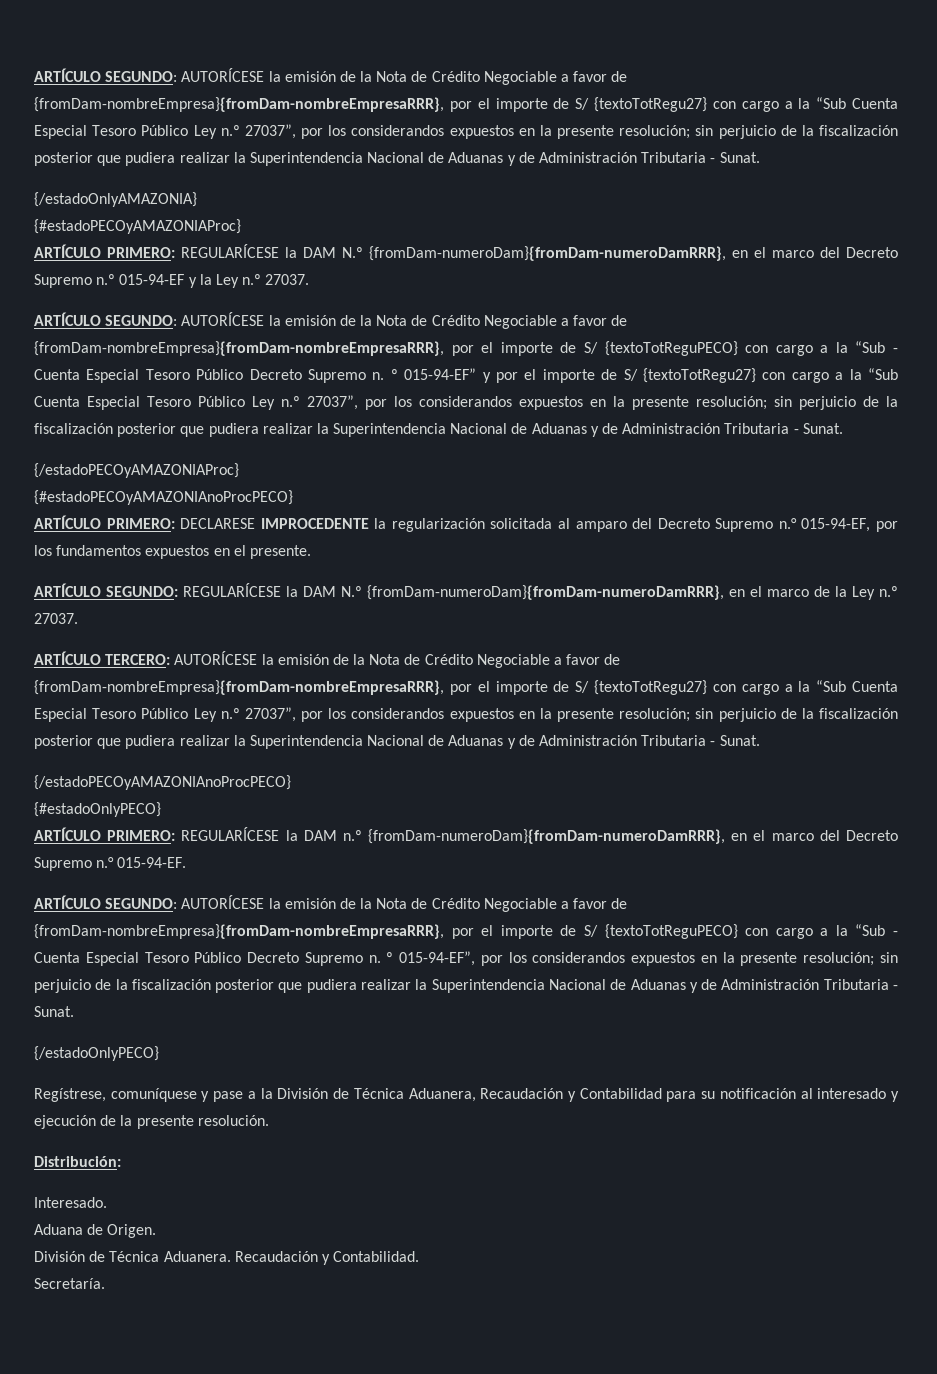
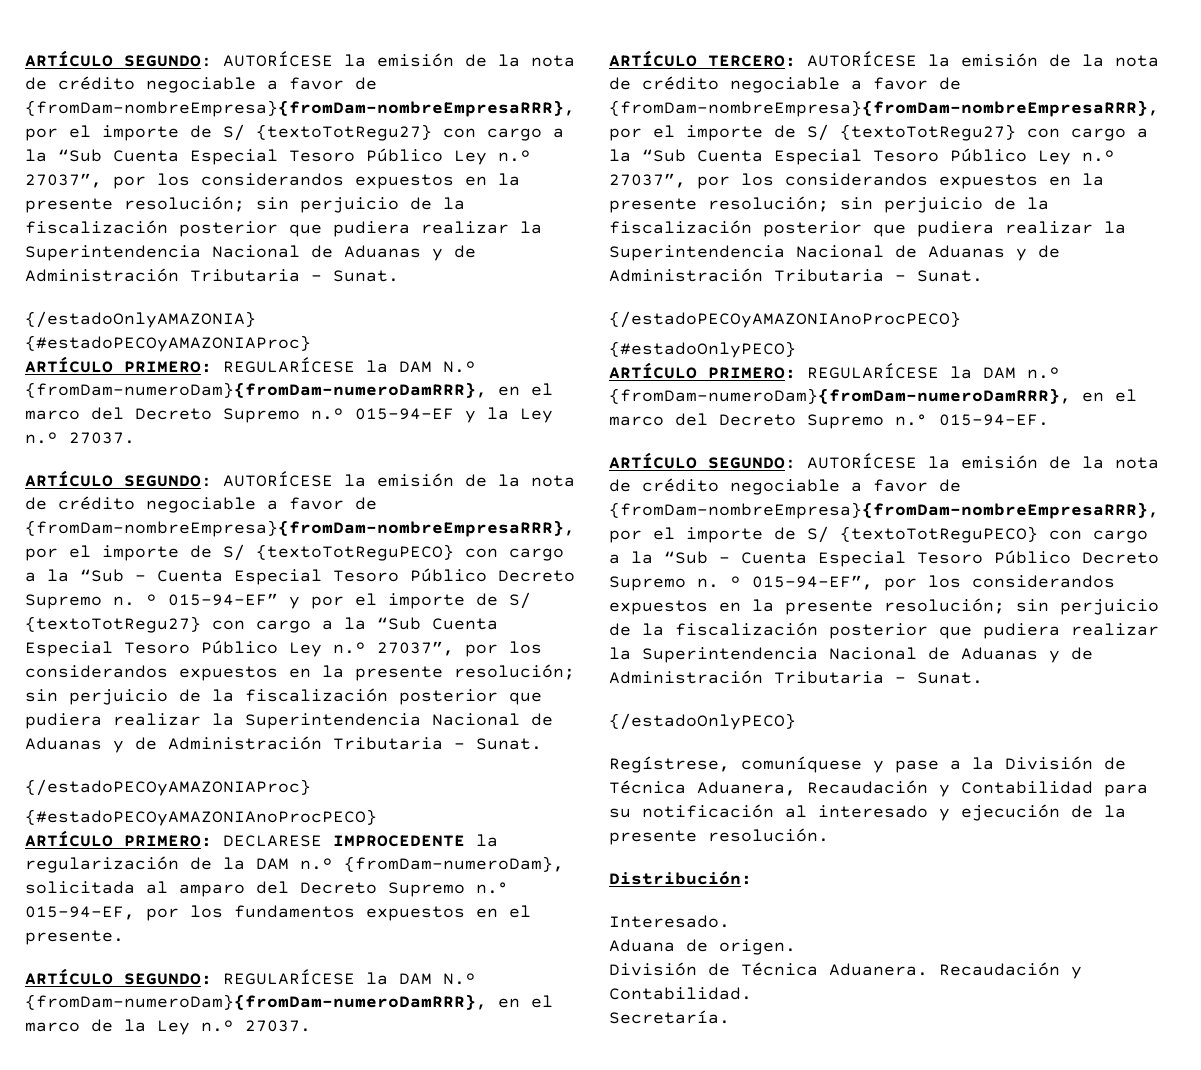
- ARTÍCULO SEGUNDO: AUTORÍCESE la emisión de la Nota de Crédito Negociable a favor de {fromDam-nombreEmpresa}{fromDam-nombreEmpresaRRR}, por el importe de S/ {textoTotRegu27} con cargo a la “Sub Cuenta Especial Tesoro Público Ley n.º 27037”, por los considerandos expuestos en la presente resolución; sin perjuicio de la fiscalización posterior que pudiera realizar la Superintendencia Nacional de Aduanas y de Administración Tributaria - Sunat.
+ ARTÍCULO SEGUNDO: AUTORÍCESE la emisión de la nota de crédito negociable a favor de {fromDam-nombreEmpresa}{fromDam-nombreEmpresaRRR}, por el importe de S/ {textoTotRegu27} con cargo a la “Sub Cuenta Especial Tesoro Público Ley n.º 27037”, por los considerandos expuestos en la presente resolución; sin perjuicio de la fiscalización posterior que pudiera realizar la Superintendencia Nacional de Aduanas y de Administración Tributaria - Sunat.
- AUTORÍCESE la emisión de la Nota de Crédito Negociable a favor de {fromDam-nombreEmpresa}{fromDam-nombreEmpresaRRR}, por el importe de S/ {textoTotReguPECO} con cargo a la “Sub - Cuenta Especial Tesoro Público Decreto Supremo n. º 015-94-EF” y por el importe de S/ {textoTotRegu27} con cargo a la “Sub Cuenta Especial Tesoro Público Ley n.º 27037”, por los considerandos expuestos en la presente resolución;
+ AUTORÍCESE la emisión de la nota de crédito negociable a favor de {fromDam-nombreEmpresa}{fromDam-nombreEmpresaRRR}, por el importe de S/ {textoTotReguPECO} con cargo a la “Sub - Cuenta Especial Tesoro Público Decreto Supremo n. º 015-94-EF” y por el importe de S/ {textoTotRegu27} con cargo a la “Sub Cuenta Especial Tesoro Público Ley n.º 27037”, por los considerandos expuestos en la presente resolución;
- ARTÍCULO PRIMERO: DECLARESE IMPROCEDENTE la regularización solicitada al amparo del Decreto Supremo n.° 015-94-EF, por los fundamentos expuestos en el presente.
+ ARTÍCULO PRIMERO: DECLARESE IMPROCEDENTE la regularización de la DAM n.º {fromDam-numeroDam}, solicitada al amparo del Decreto Supremo n.° 015-94-EF, por los fundamentos expuestos en el presente.
- ARTÍCULO TERCERO: AUTORÍCESE la emisión de la Nota de Crédito Negociable a favor de {fromDam-nombreEmpresa}{fromDam-nombreEmpresaRRR}, por el importe de S/ {textoTotRegu27} con cargo a la “Sub Cuenta Especial Tesoro Público Ley n.º 27037”, por los considerandos expuestos en la presente resolución; sin perjuicio de la fiscalización posterior que pudiera realizar la Superintendencia Nacional de Aduanas y de Administración Tributaria - Sunat.
+ ARTÍCULO TERCERO: AUTORÍCESE la emisión de la nota de crédito negociable a favor de {fromDam-nombreEmpresa}{fromDam-nombreEmpresaRRR}, por el importe de S/ {textoTotRegu27} con cargo a la “Sub Cuenta Especial Tesoro Público Ley n.º 27037”, por los considerandos expuestos en la presente resolución; sin perjuicio de la fiscalización posterior que pudiera realizar la Superintendencia Nacional de Aduanas y de Administración Tributaria - Sunat.
- ARTÍCULO SEGUNDO: AUTORÍCESE la emisión de la Nota de Crédito Negociable a favor de {fromDam-nombreEmpresa}{fromDam-nombreEmpresaRRR}, por el importe de S/ {textoTotReguPECO} con cargo a la “Sub - Cuenta Especial Tesoro Público Decreto Supremo n. º 015-94-EF”, por los considerandos expuestos en la presente resolución; sin perjuicio de la fiscalización posterior que pudiera realizar la Superintendencia Nacional de Aduanas y de Administración Tributaria - Sunat.
+ ARTÍCULO SEGUNDO: AUTORÍCESE la emisión de la nota de crédito negociable a favor de {fromDam-nombreEmpresa}{fromDam-nombreEmpresaRRR}, por el importe de S/ {textoTotReguPECO} con cargo a la “Sub - Cuenta Especial Tesoro Público Decreto Supremo n. º 015-94-EF”, por los considerandos expuestos en la presente resolución; sin perjuicio de la fiscalización posterior que pudiera realizar la Superintendencia Nacional de Aduanas y de Administración Tributaria - Sunat.
- Aduana de Origen.
+ Aduana de origen.

